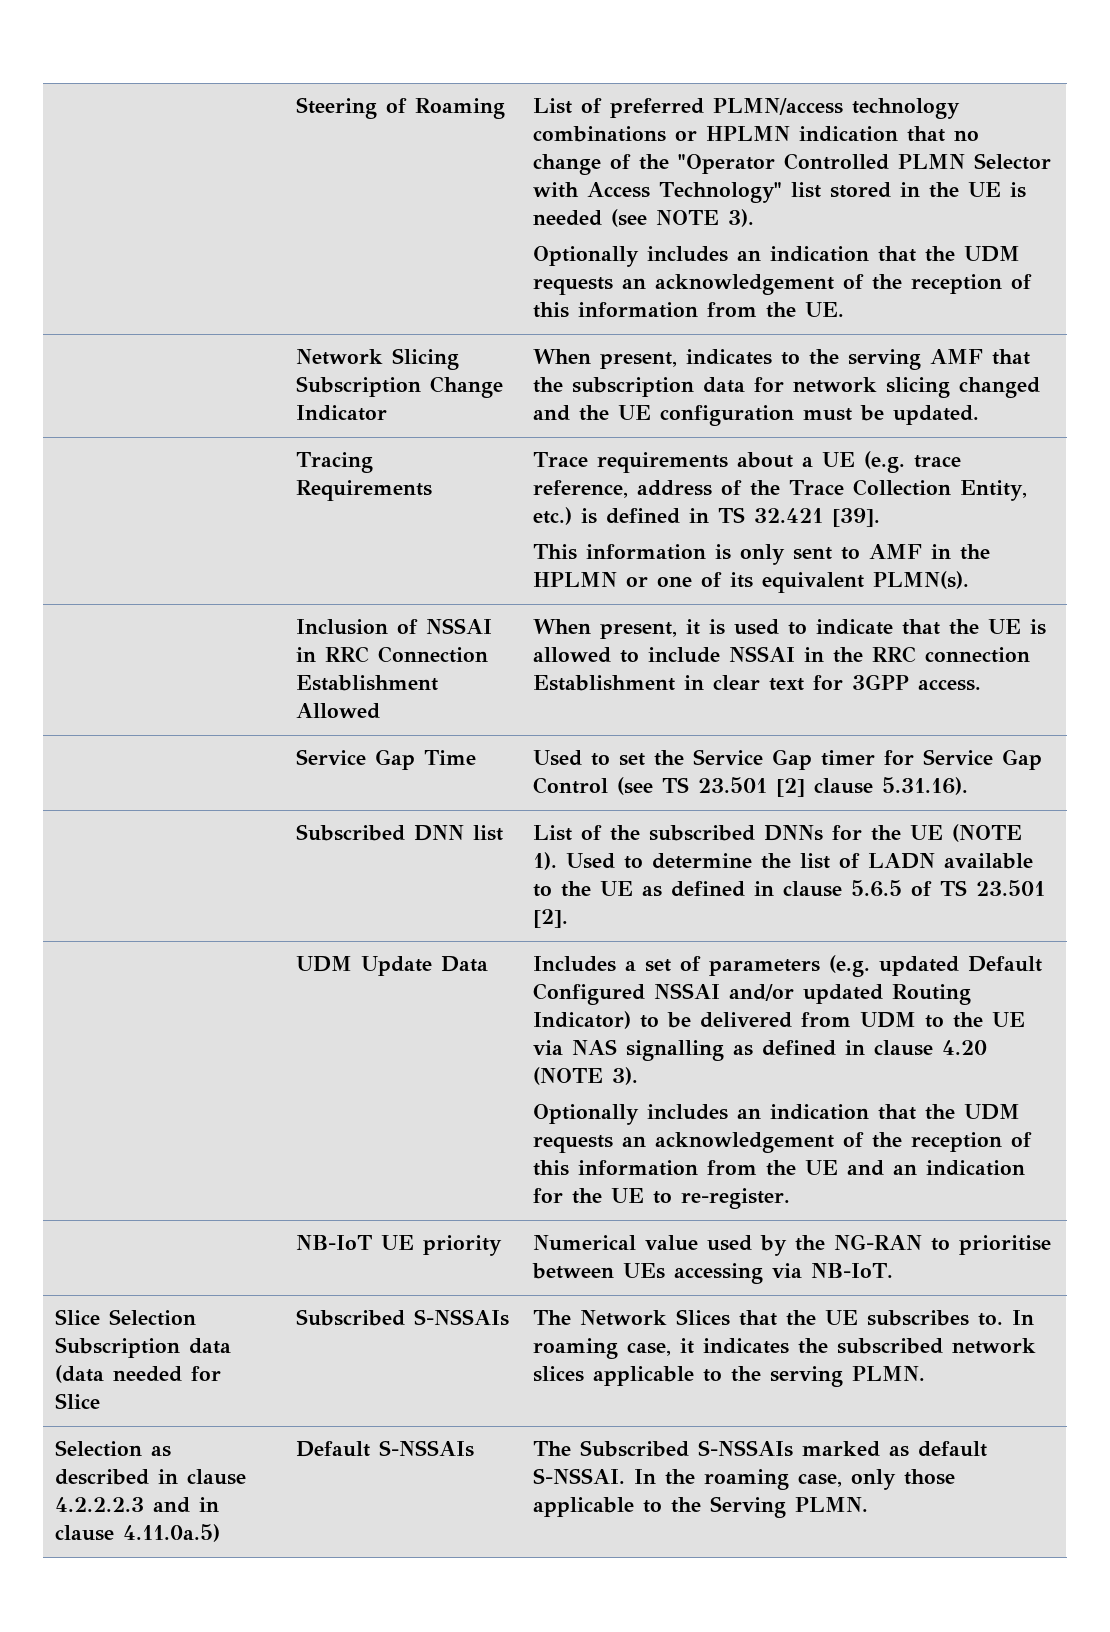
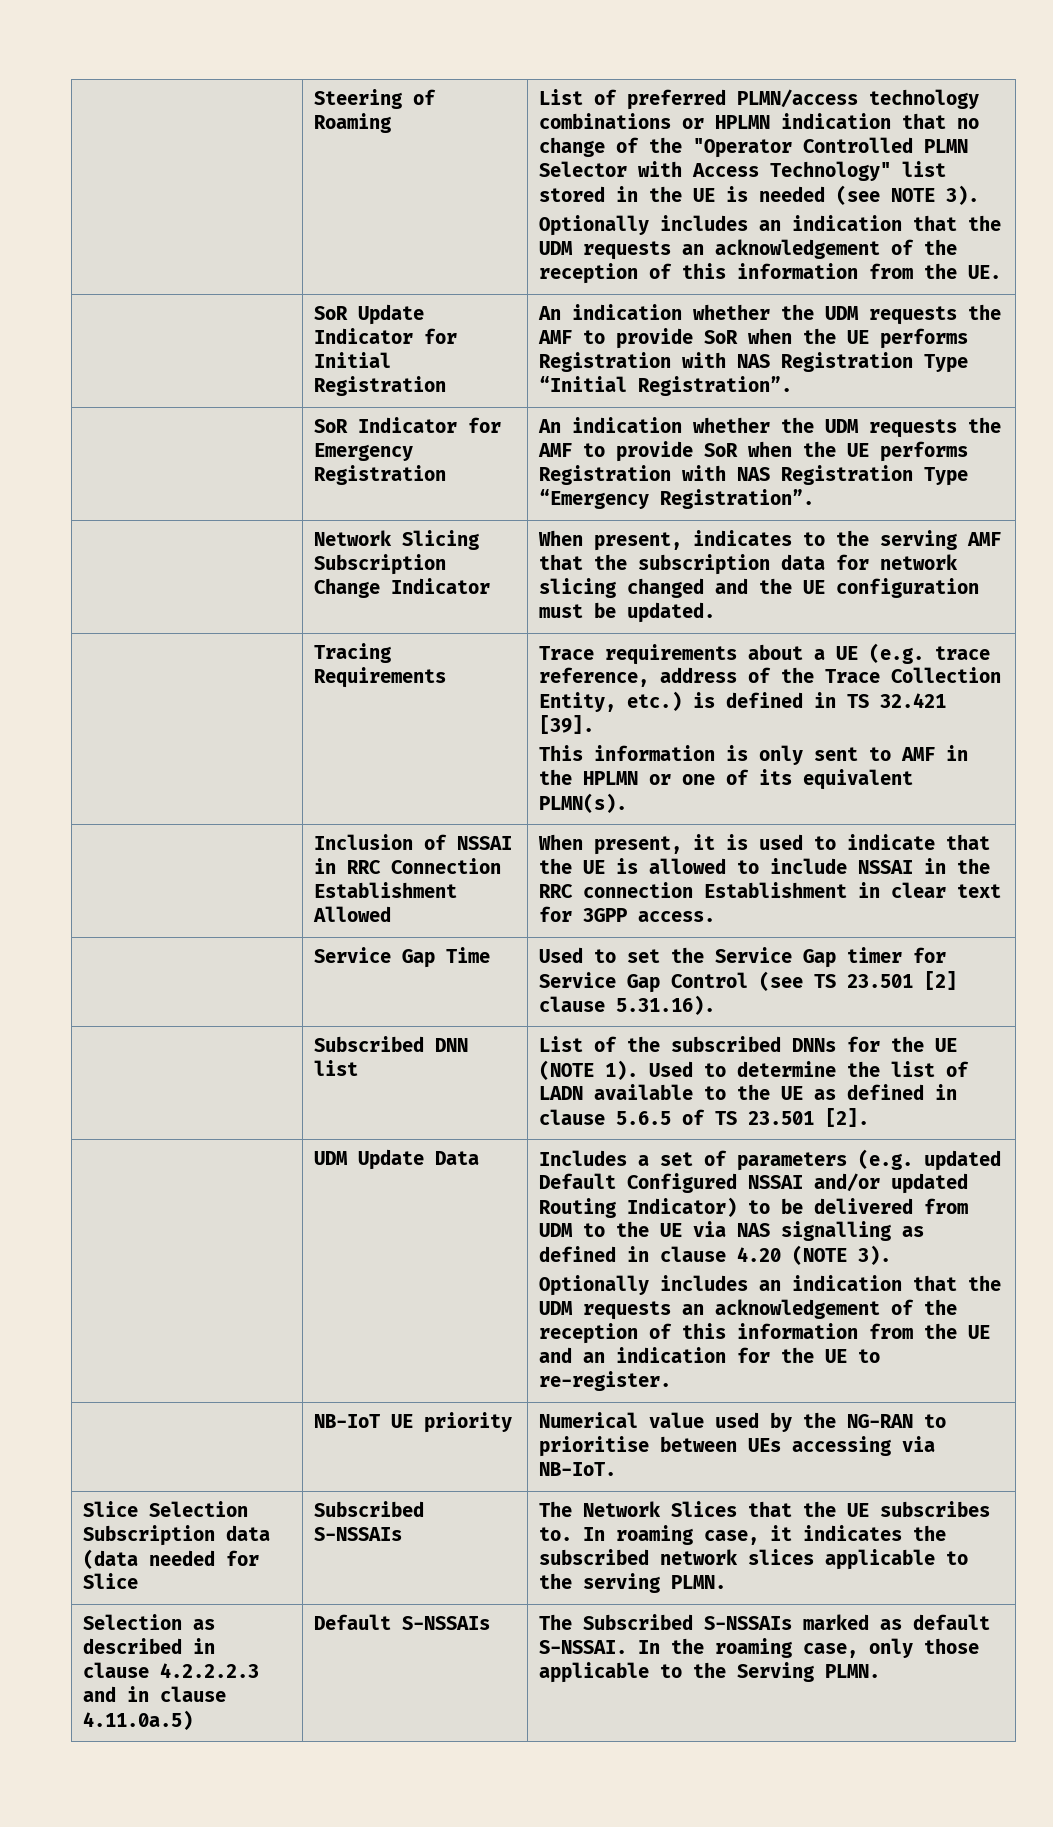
+ | SoR Update Indicator for Initial Registration | An indication whether the UDM requests the AMF to provide SoR when the UE performs Registration with NAS Registration Type “Initial Registration”.
+ | SoR Indicator for Emergency Registration | An indication whether the UDM requests the AMF to provide SoR when the UE performs Registration with NAS Registration Type “Emergency Registration”.

